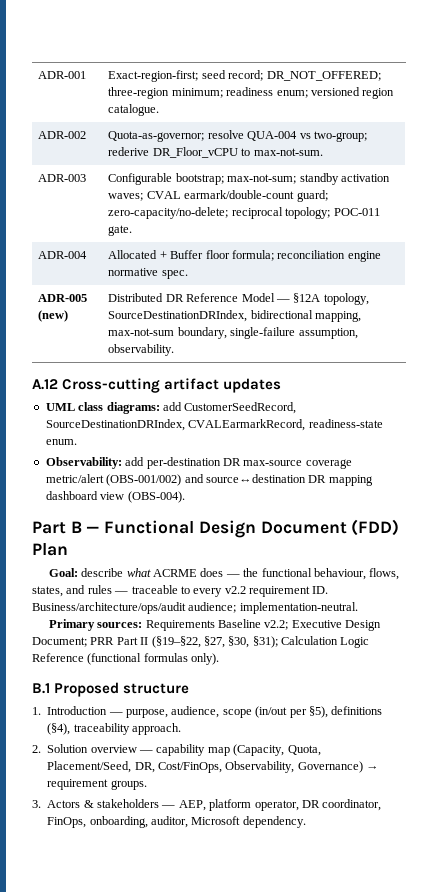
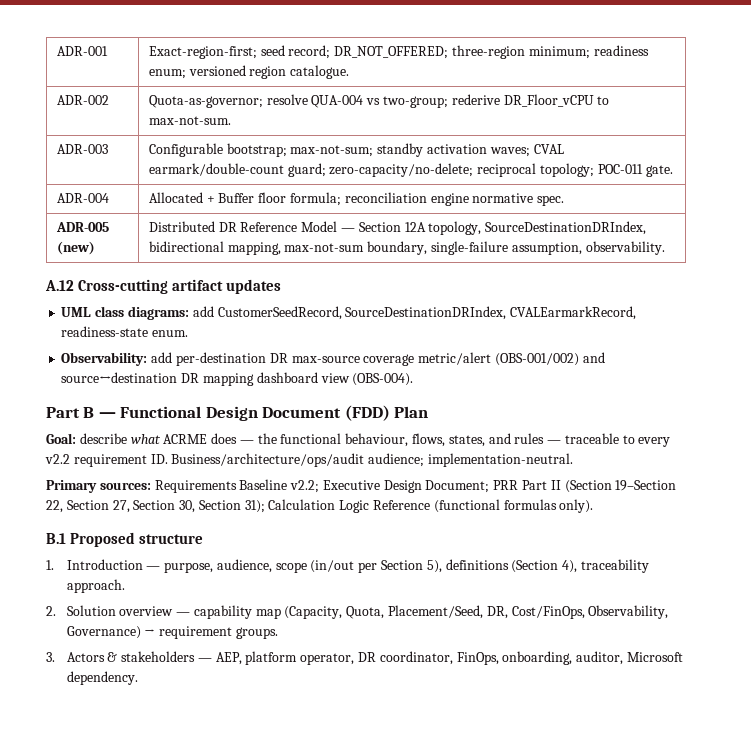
- ADR-005 (new) | Distributed DR Reference Model — §12A topology, SourceDestinationDRIndex, bidirectional mapping, max-not-sum boundary, single-failure assumption, observability.
+ ADR-005 (new) | Distributed DR Reference Model — Section 12A topology, SourceDestinationDRIndex, bidirectional mapping, max-not-sum boundary, single-failure assumption, observability.
- Primary sources: Requirements Baseline v2.2; Executive Design Document; PRR Part II (§19–§22, §27, §30, §31); Calculation Logic Reference (functional formulas only).
+ Primary sources: Requirements Baseline v2.2; Executive Design Document; PRR Part II (Section 19–Section 22, Section 27, Section 30, Section 31); Calculation Logic Reference (functional formulas only).
- 1. Introduction — purpose, audience, scope (in/out per §5), definitions (§4), traceability approach.
+ 1. Introduction — purpose, audience, scope (in/out per Section 5), definitions (Section 4), traceability approach.

